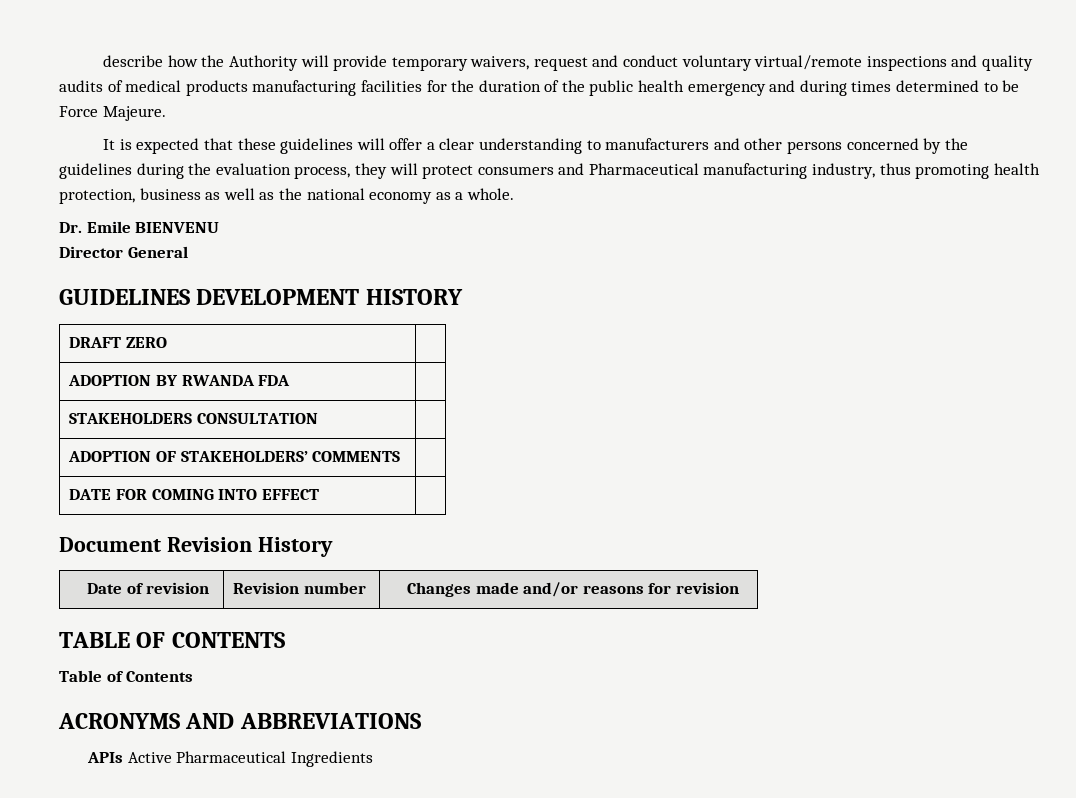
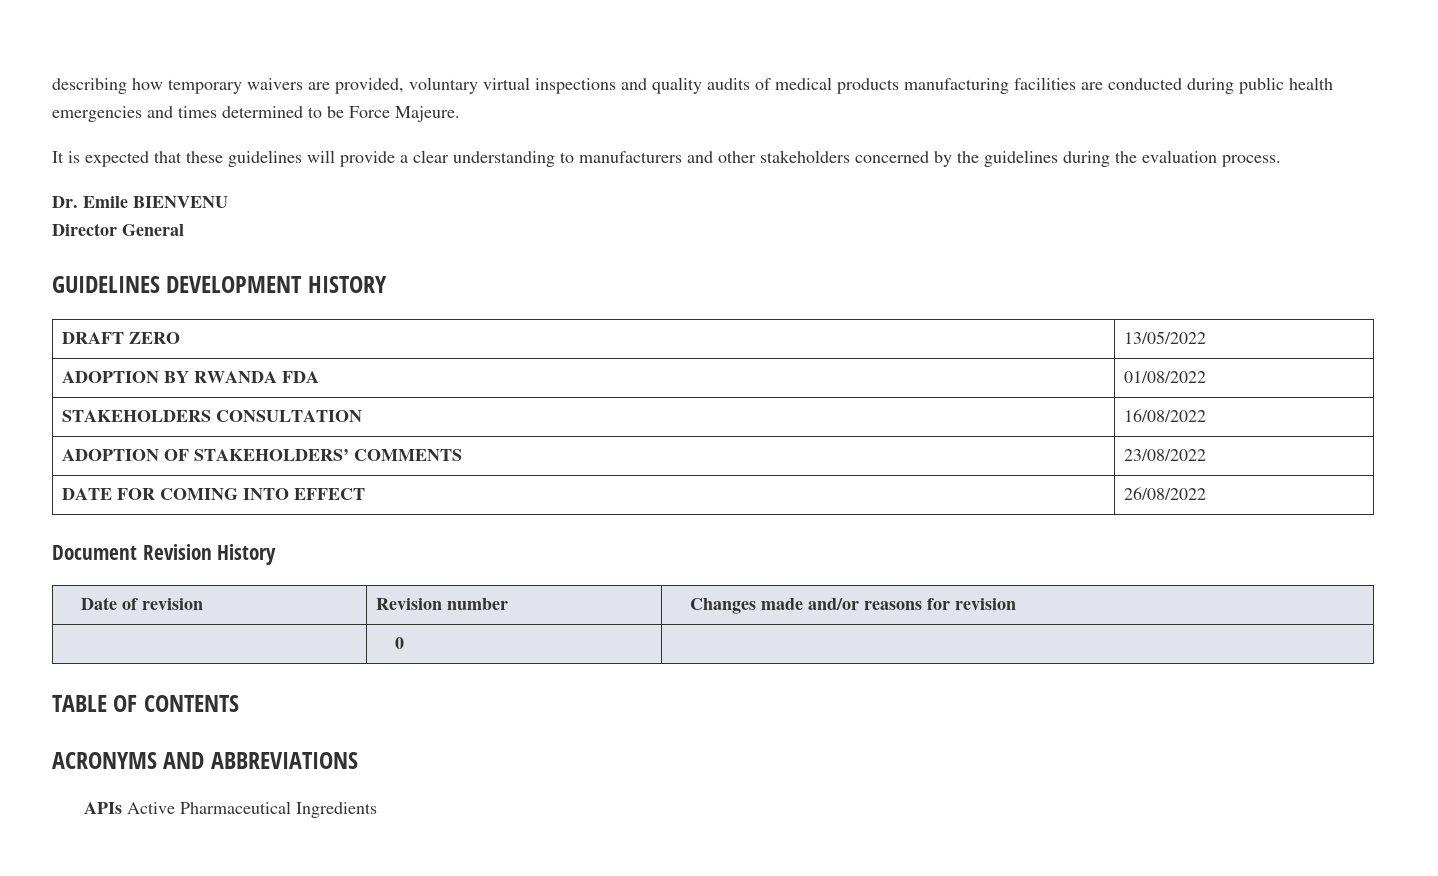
- describe how the Authority will provide temporary waivers, request and conduct voluntary virtual/remote inspections and quality audits of medical products manufacturing facilities for the duration of the public health emergency and during times determined to be Force Majeure.
+ describing how temporary waivers are provided, voluntary virtual inspections and quality audits of medical products manufacturing facilities are conducted during public health emergencies and times determined to be Force Majeure.
- It is expected that these guidelines will offer a clear understanding to manufacturers and other persons concerned by the guidelines during the evaluation process, they will protect consumers and Pharmaceutical manufacturing industry, thus promoting health protection, business as well as the national economy as a whole.
+ It is expected that these guidelines will provide a clear understanding to manufacturers and other stakeholders concerned by the guidelines during the evaluation process.
- DRAFT ZERO |
+ DRAFT ZERO | 13/05/2022
- ADOPTION BY RWANDA FDA |
+ ADOPTION BY RWANDA FDA | 01/08/2022
- STAKEHOLDERS CONSULTATION |
+ STAKEHOLDERS CONSULTATION | 16/08/2022
- ADOPTION OF STAKEHOLDERS’ COMMENTS |
+ ADOPTION OF STAKEHOLDERS’ COMMENTS | 23/08/2022
- DATE FOR COMING INTO EFFECT |
+ DATE FOR COMING INTO EFFECT | 26/08/2022
+ | 0 |
- Table of Contents

